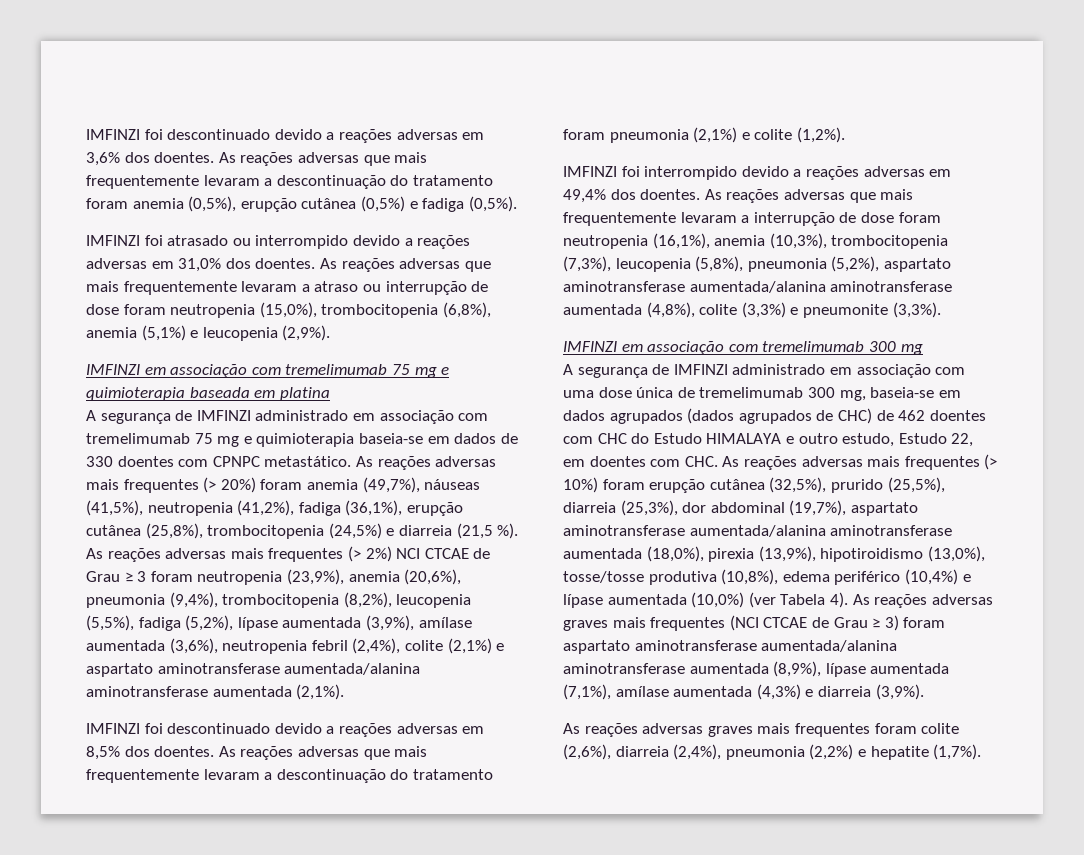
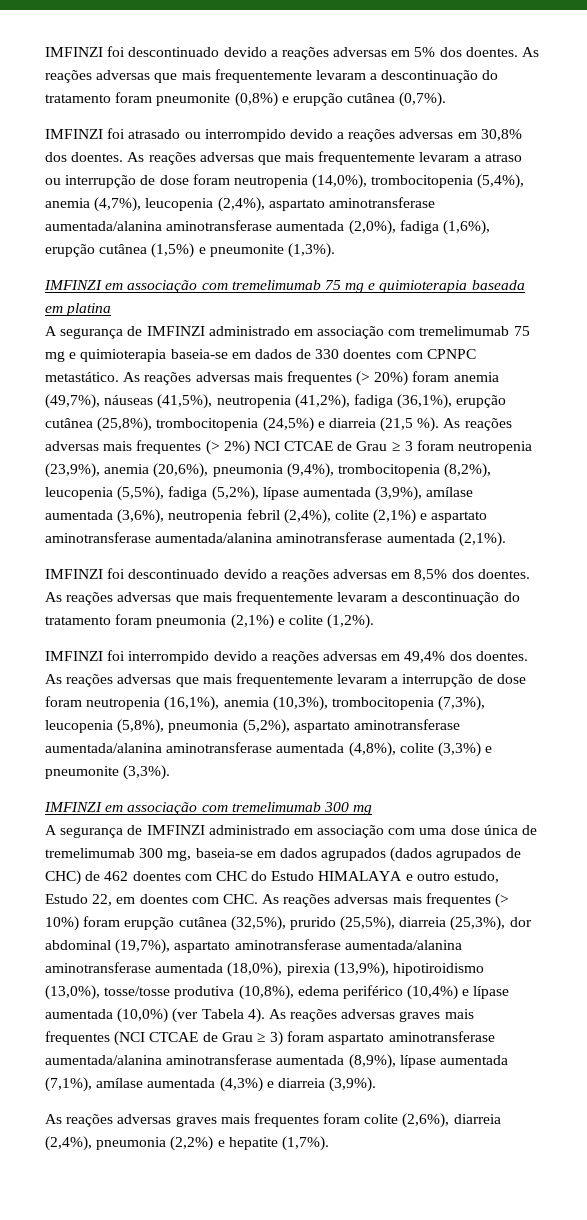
- IMFINZI foi descontinuado devido a reações adversas em 3,6% dos doentes.
+ IMFINZI foi descontinuado devido a reações adversas em 5% dos doentes.
- As reações adversas que mais frequentemente levaram a descontinuação do tratamento foram anemia (0,5%), erupção cutânea (0,5%) e fadiga (0,5%).
+ As reações adversas que mais frequentemente levaram a descontinuação do tratamento foram pneumonite (0,8%) e erupção cutânea (0,7%).
- IMFINZI foi atrasado ou interrompido devido a reações adversas em 31,0% dos doentes.
+ IMFINZI foi atrasado ou interrompido devido a reações adversas em 30,8% dos doentes.
- As reações adversas que mais frequentemente levaram a atraso ou interrupção de dose foram neutropenia (15,0%), trombocitopenia (6,8%), anemia (5,1%) e leucopenia (2,9%).
+ As reações adversas que mais frequentemente levaram a atraso ou interrupção de dose foram neutropenia (14,0%), trombocitopenia (5,4%), anemia (4,7%), leucopenia (2,4%), aspartato aminotransferase aumentada/alanina aminotransferase aumentada (2,0%), fadiga (1,6%), erupção cutânea (1,5%) e pneumonite (1,3%).

